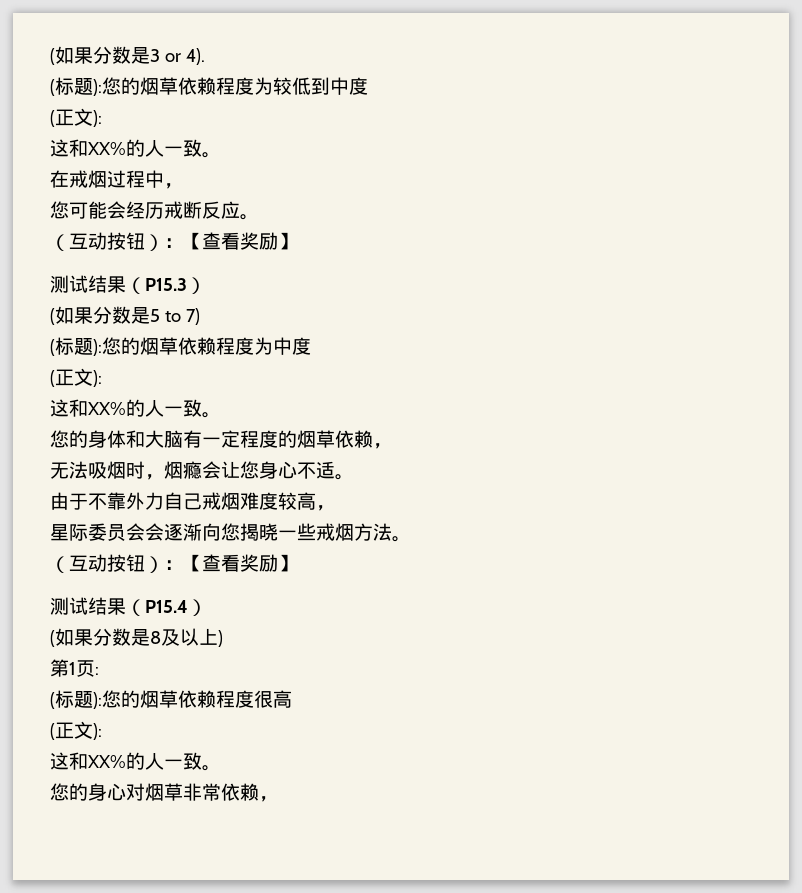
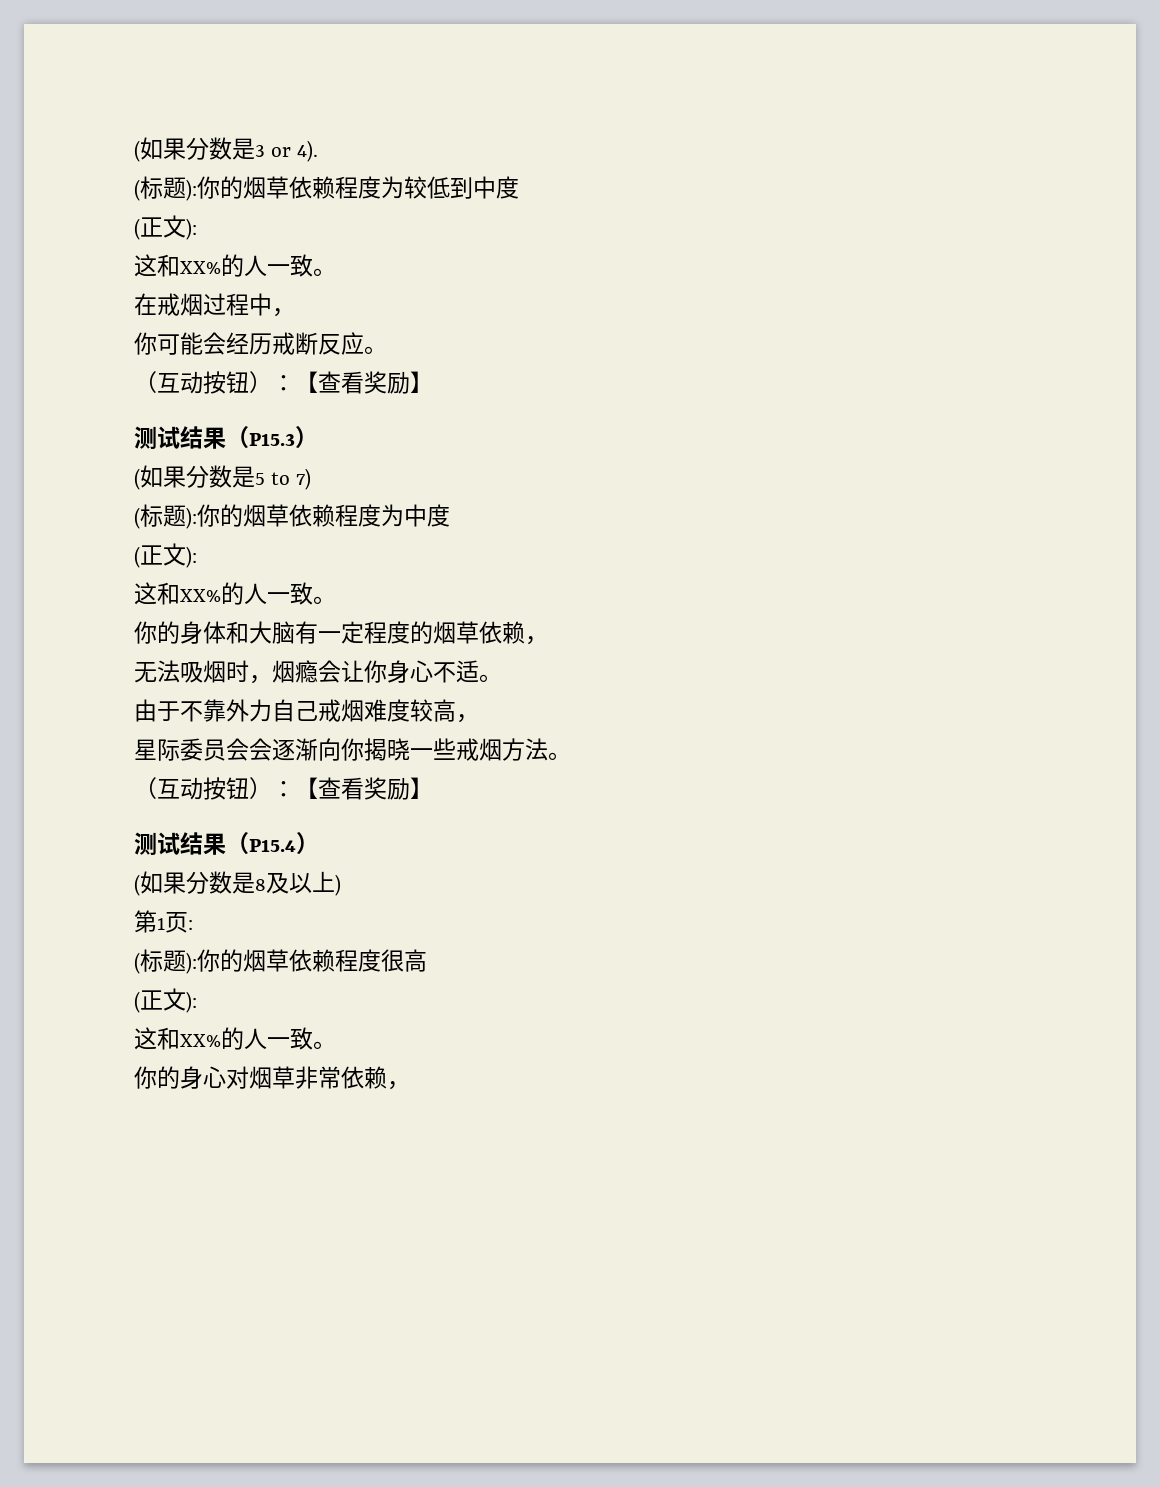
- (标题):您的烟草依赖程度为较低到中度
+ (标题):你的烟草依赖程度为较低到中度
- 您可能会经历戒断反应。
+ 你可能会经历戒断反应。
- (标题):您的烟草依赖程度为中度
+ (标题):你的烟草依赖程度为中度
- 您的身体和大脑有一定程度的烟草依赖，
+ 你的身体和大脑有一定程度的烟草依赖，
- 无法吸烟时，烟瘾会让您身心不适。
+ 无法吸烟时，烟瘾会让你身心不适。
- 星际委员会会逐渐向您揭晓一些戒烟方法。
+ 星际委员会会逐渐向你揭晓一些戒烟方法。
- (标题):您的烟草依赖程度很高
+ (标题):你的烟草依赖程度很高
- 您的身心对烟草非常依赖，
+ 你的身心对烟草非常依赖，

